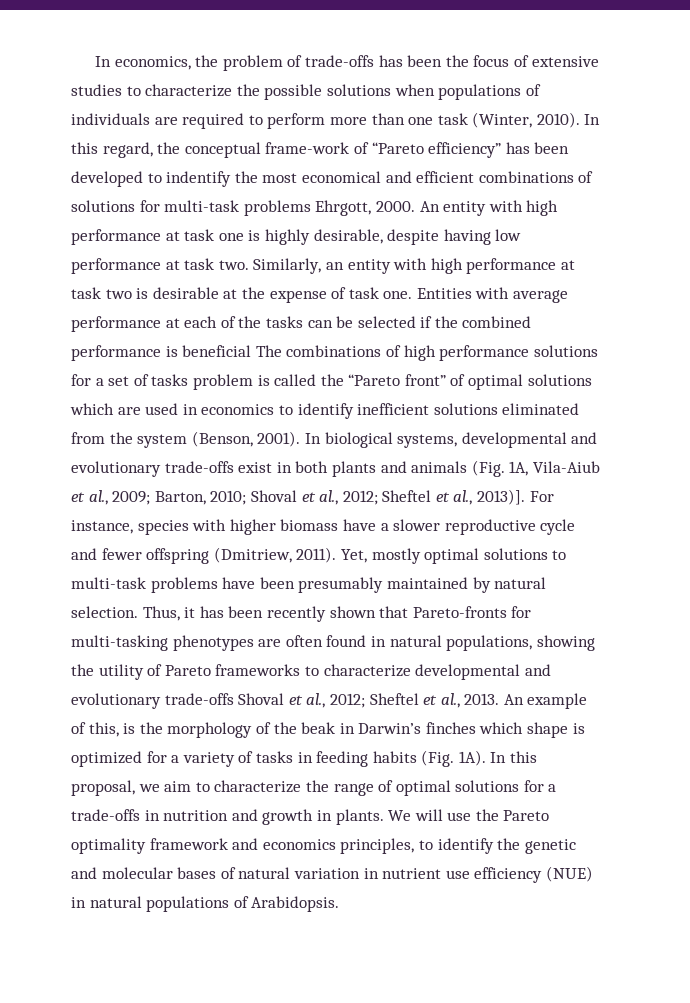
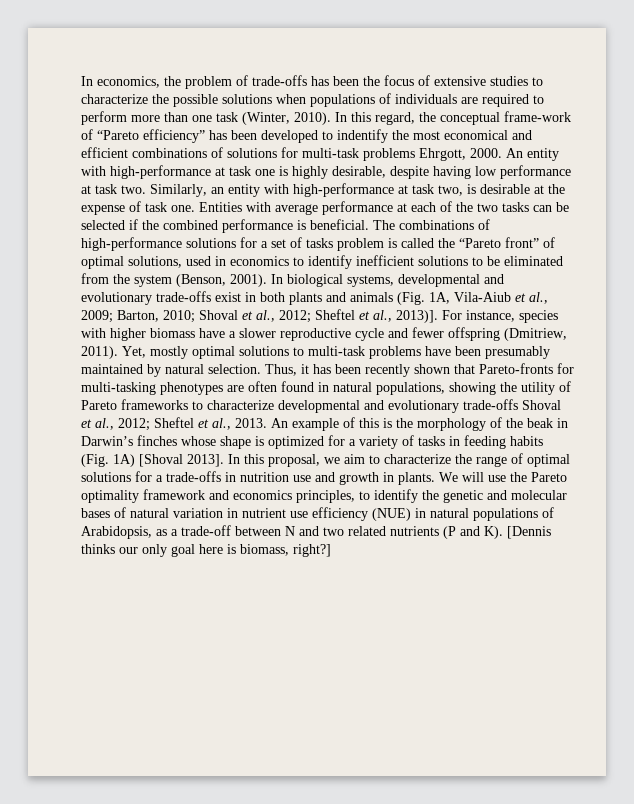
- An entity with high performance at task one is highly desirable, despite having low performance at task two.
+ An entity with high-performance at task one is highly desirable, despite having low performance at task two.
- Similarly, an entity with high performance at task two is desirable at the expense of task one.
+ Similarly, an entity with high-performance at task two, is desirable at the expense of task one.
- Entities with average performance at each of the tasks can be selected if the combined performance is beneficial The combinations of high performance solutions for a set of tasks problem is called the “Pareto front” of optimal solutions which are used in economics to identify inefficient solutions eliminated from the system (Benson, 2001).
+ Entities with average performance at each of the two tasks can be selected if the combined performance is beneficial. The combinations of high-performance solutions for a set of tasks problem is called the “Pareto front” of optimal solutions, used in economics to identify inefficient solutions to be eliminated from the system (Benson, 2001).
- An example of this, is the morphology of the beak in Darwin’s finches which shape is optimized for a variety of tasks in feeding habits (Fig. 1A).
+ An example of this is the morphology of the beak in Darwin’s finches whose shape is optimized for a variety of tasks in feeding habits (Fig. 1A) [Shoval 2013].
- In this proposal, we aim to characterize the range of optimal solutions for a trade-offs in nutrition and growth in plants.
+ In this proposal, we aim to characterize the range of optimal solutions for a trade-offs in nutrition use and growth in plants.
- We will use the Pareto optimality framework and economics principles, to identify the genetic and molecular bases of natural variation in nutrient use efficiency (NUE) in natural populations of Arabidopsis.
+ We will use the Pareto optimality framework and economics principles, to identify the genetic and molecular bases of natural variation in nutrient use efficiency (NUE) in natural populations of Arabidopsis, as a trade-off between N and two related nutrients (P and K). [Dennis thinks our only goal here is biomass, right?]

